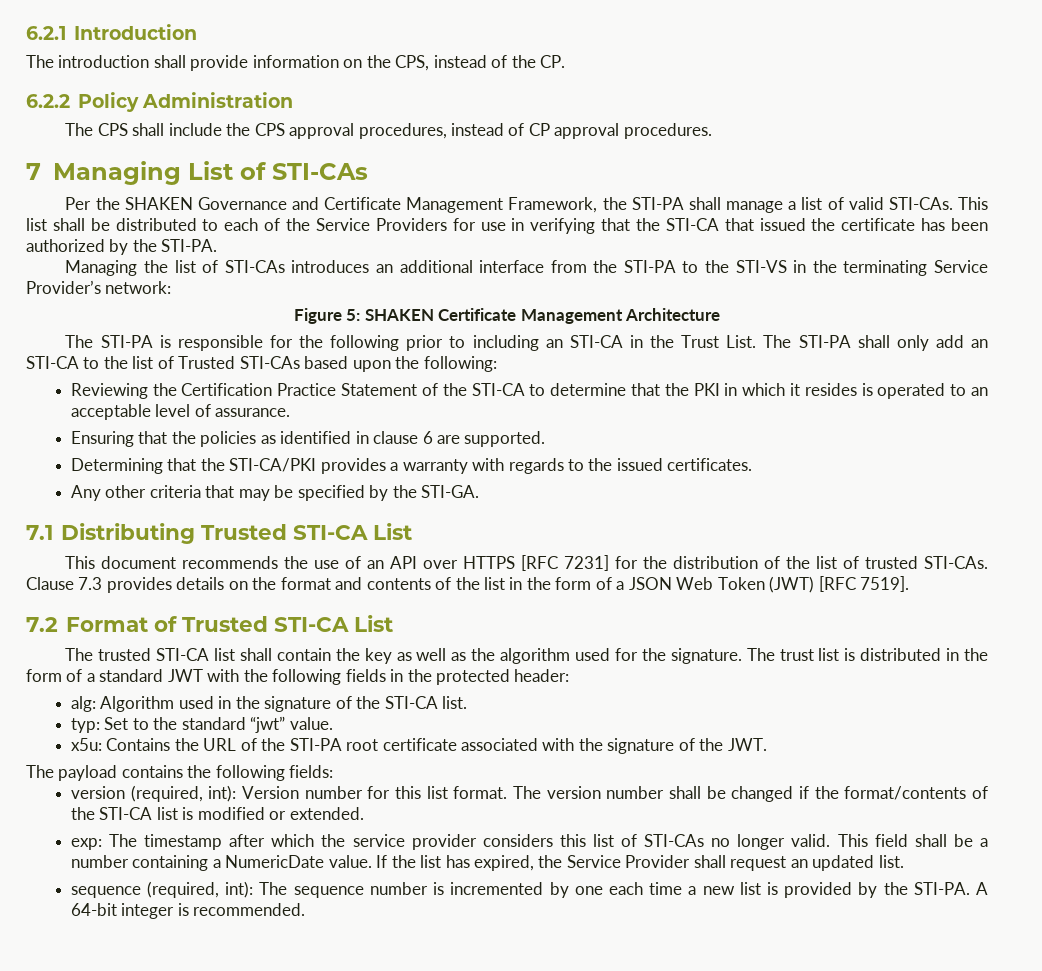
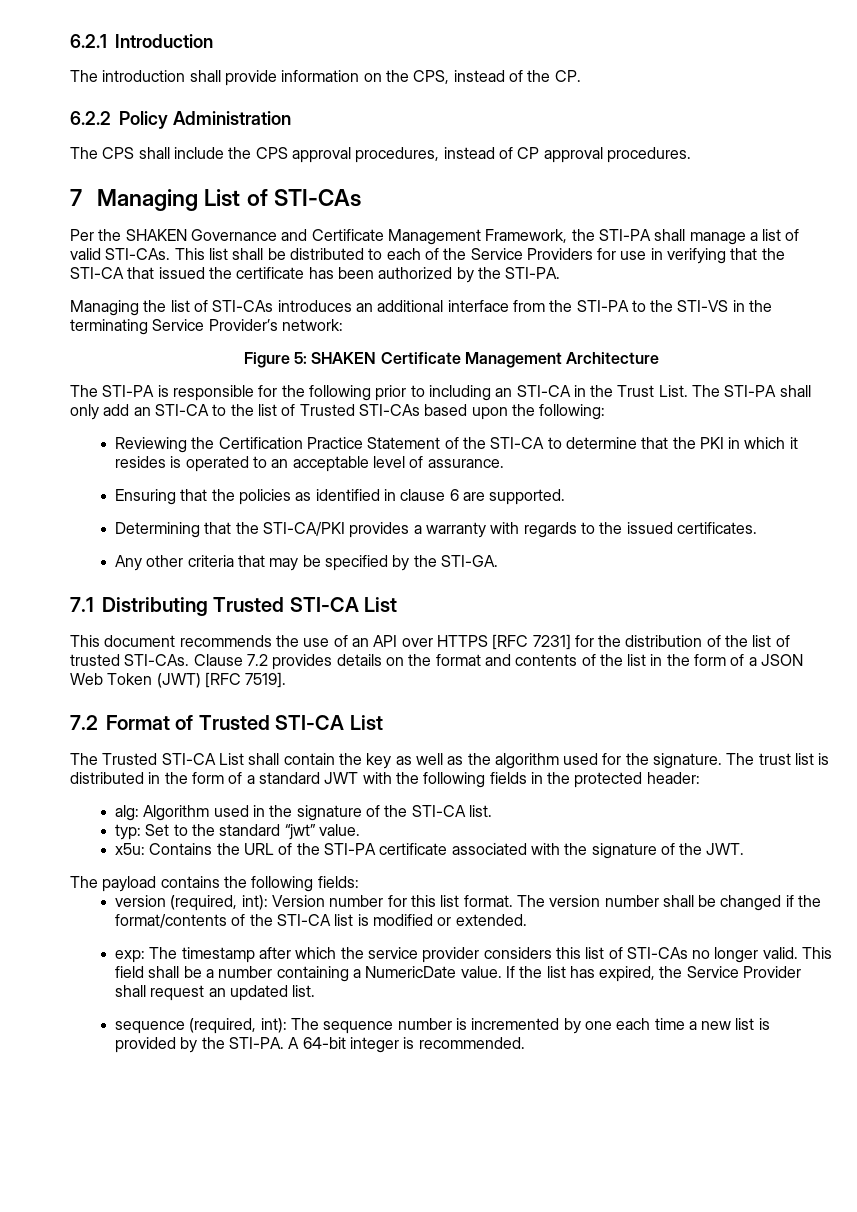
- Clause 7.3 provides details on the format and contents of the list in the form of a JSON Web Token (JWT) [RFC 7519].
+ Clause 7.2 provides details on the format and contents of the list in the form of a JSON Web Token (JWT) [RFC 7519].
- The trusted STI-CA list shall contain the key as well as the algorithm used for the signature.
+ The Trusted STI-CA List shall contain the key as well as the algorithm used for the signature.
- x5u: Contains the URL of the STI-PA root certificate associated with the signature of the JWT.
+ x5u: Contains the URL of the STI-PA certificate associated with the signature of the JWT.

